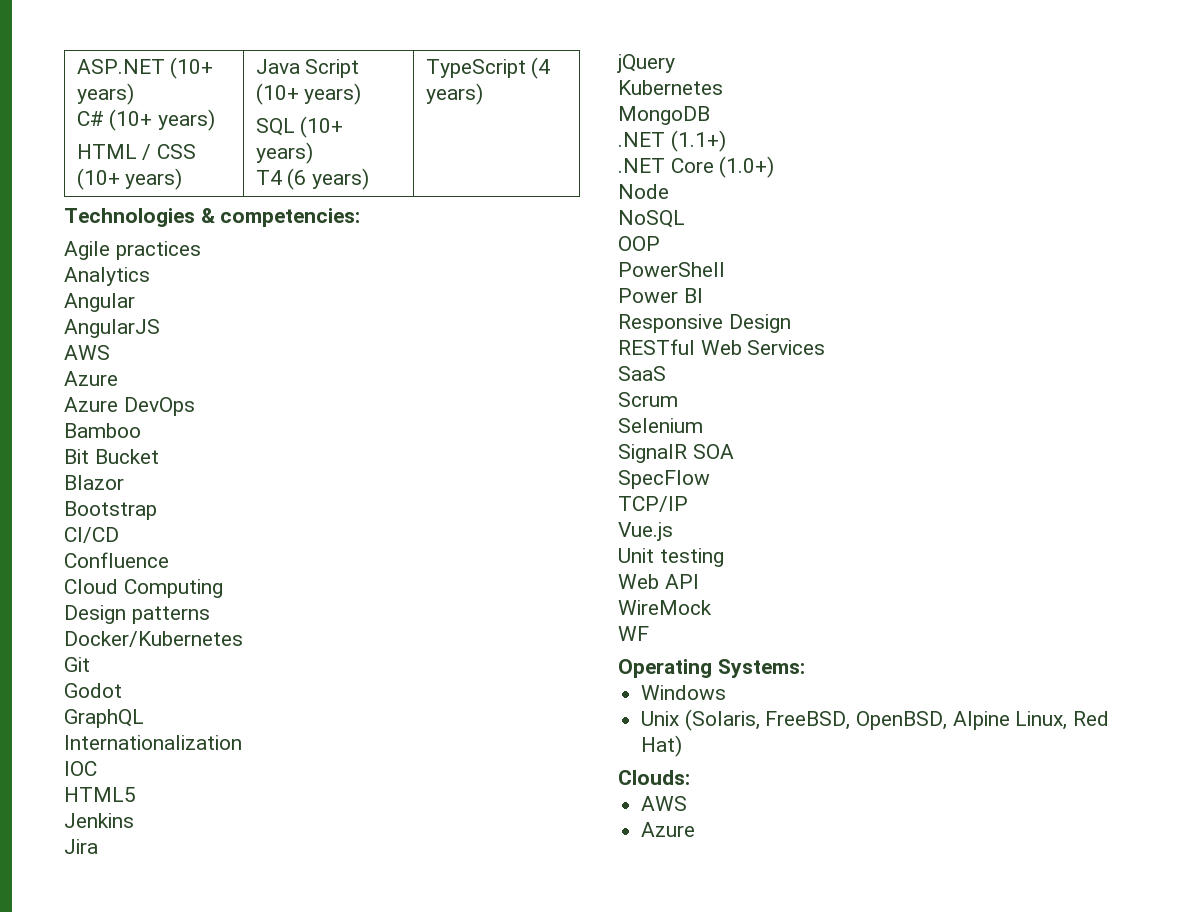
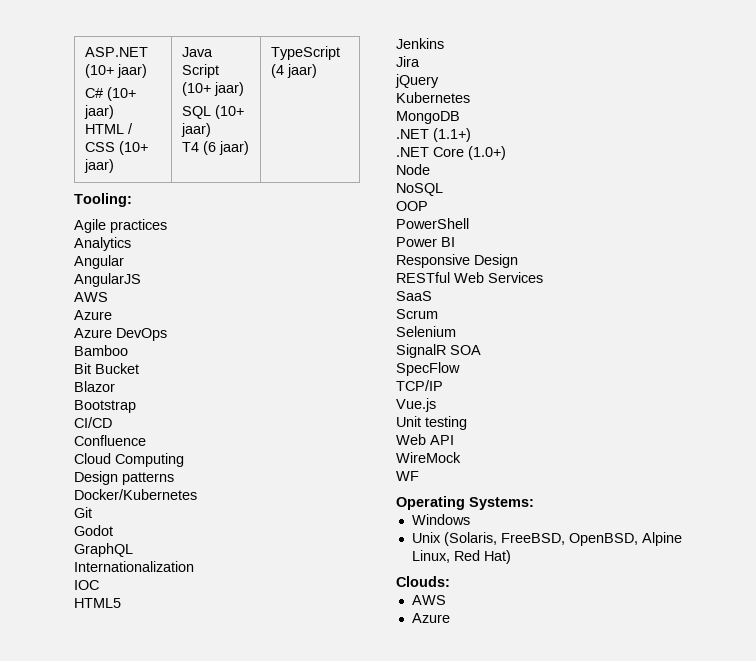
- ASP.NET (10+ years)
- C# (10+ years)
- HTML / CSS (10+ years) | Java Script (10+ years)
- SQL (10+ years)
- T4 (6 years) | TypeScript (4 years)
- Technologies & competencies:
+ ASP.NET (10+ jaar)
+ C# (10+ jaar)
+ HTML / CSS (10+ jaar) | Java Script (10+ jaar)
+ SQL (10+ jaar)
+ T4 (6 jaar) | TypeScript (4 jaar)
+ Tooling:

